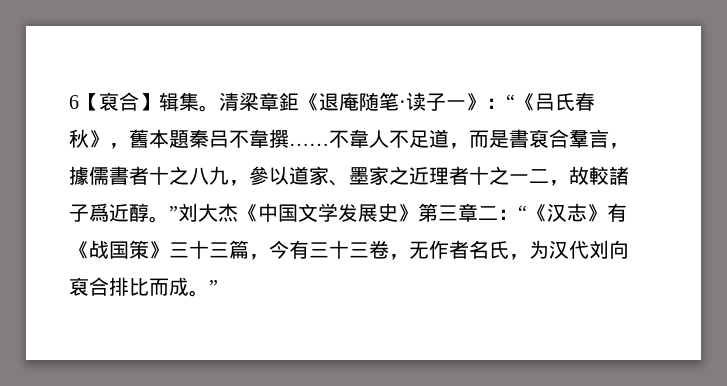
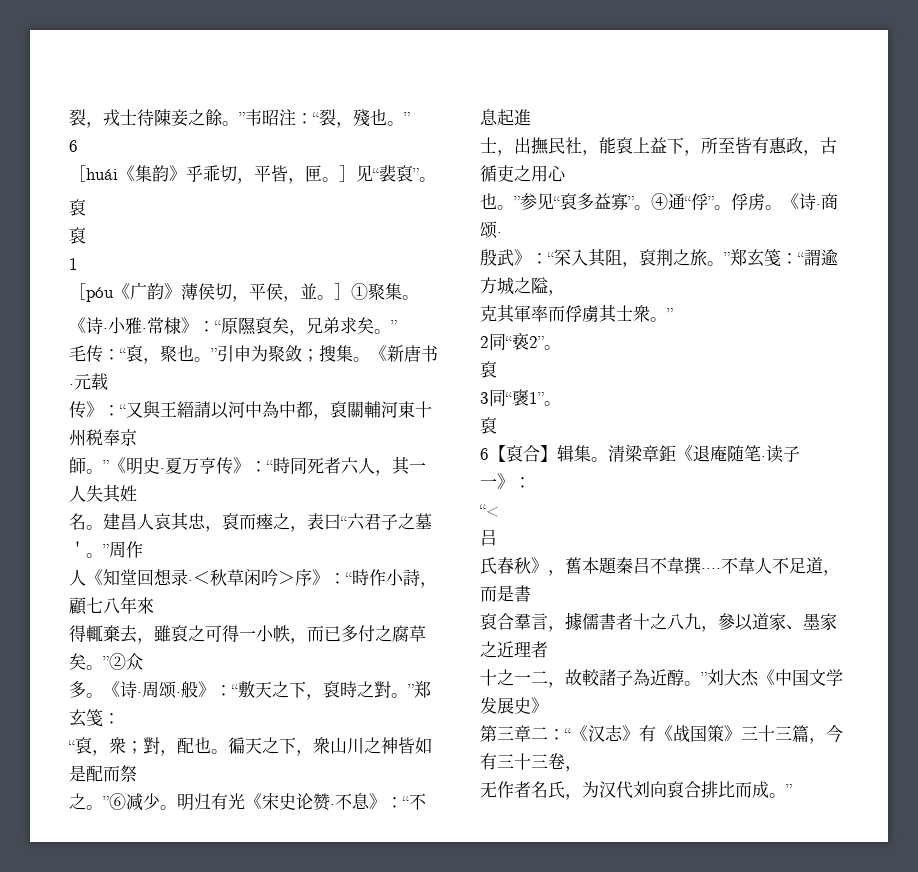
+ 裂，戎士待陳妾之餘。”韦昭注：“裂，殘也。”
+ 6
+ ［huái《集韵》乎乖切，平皆，匣。］见“裴裒”。
+ 裒
+ 裒
+ 1
+ ［póu《广韵》薄侯切，平侯，並。］①聚集。
+ 《诗·小雅·常棣》：“原隰裒矣，兄弟求矣。”
+ 毛传：“裒，聚也。”引申为聚敛；搜集。《新唐书·元载
+ 传》：“又與王縉請以河中為中都，裒關輔河東十州税奉京
+ 師。”《明史·夏万亨传》：“時同死者六人，其一人失其姓
+ 名。建昌人哀其忠，裒而瘞之，表曰“六君子之墓＇。”周作
+ 人《知堂回想录·＜秋草闲吟＞序》：“時作小詩，顧七八年來
+ 得輒棄去，雖裒之可得一小帙，而已多付之腐草矣。”②众
+ 多。《诗·周颂·般》：“敷天之下，裒時之對。”郑玄笺：
+ “裒，衆；對，配也。徧天之下，衆山川之神皆如是配而祭
+ 之。”⑥减少。明归有光《宋史论赞·不息》：“不息起進
+ 士，出撫民社，能裒上益下，所至皆有惠政，古循吏之用心
+ 也。”参见“裒多益寡”。④通“俘”。俘虏。《诗·商颂·
+ 殷武》：“罙入其阻，裒荆之旅。”郑玄笺：“謂逾方城之隘，
+ 克其軍率而俘虜其士衆。”
+ 2同“亵2”。
+ 裒
+ 3同“襃1”。
+ 裒
- 清梁章鉅《退庵随笔·读子一》：“《吕氏春秋》，舊本題秦吕不韋撰……不韋人不足道，而是書裒合羣言，據儒書者十之八九，參以道家、墨家之近理者十之一二，故較諸子爲近醇。”刘大杰《中国文学发展史》第三章二：
+ 清梁章鉅《退庵随笔·读子一》：
+ “<
+ 吕
+ 氏春秋》，舊本題秦吕不韋撰····不韋人不足道，而是書
+ 裒合羣言，據儒書者十之八九，參以道家、墨家之近理者
+ 十之一二，故較諸子為近醇。”刘大杰《中国文学发展史》
+ 第三章二：
- “《汉志》有《战国策》三十三篇，今有三十三卷，无作者名氏，为汉代刘向裒合排比而成。”
+ “《汉志》有《战国策》三十三篇，今有三十三卷，
+ 无作者名氏，为汉代刘向裒合排比而成。”

